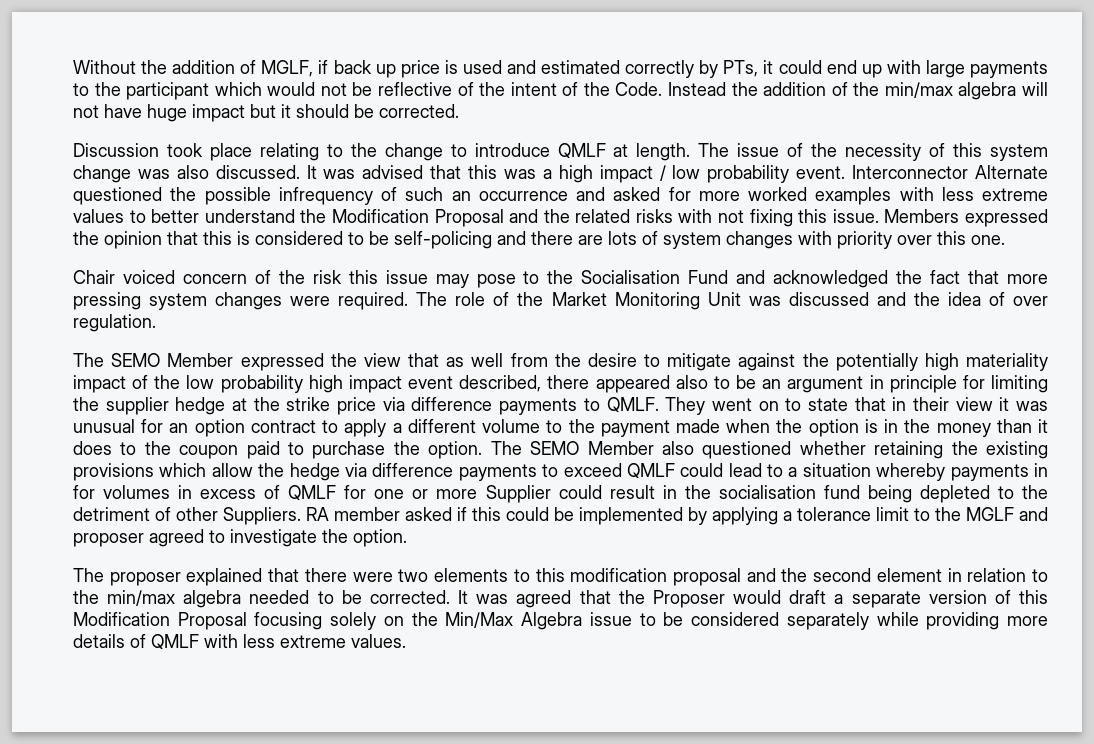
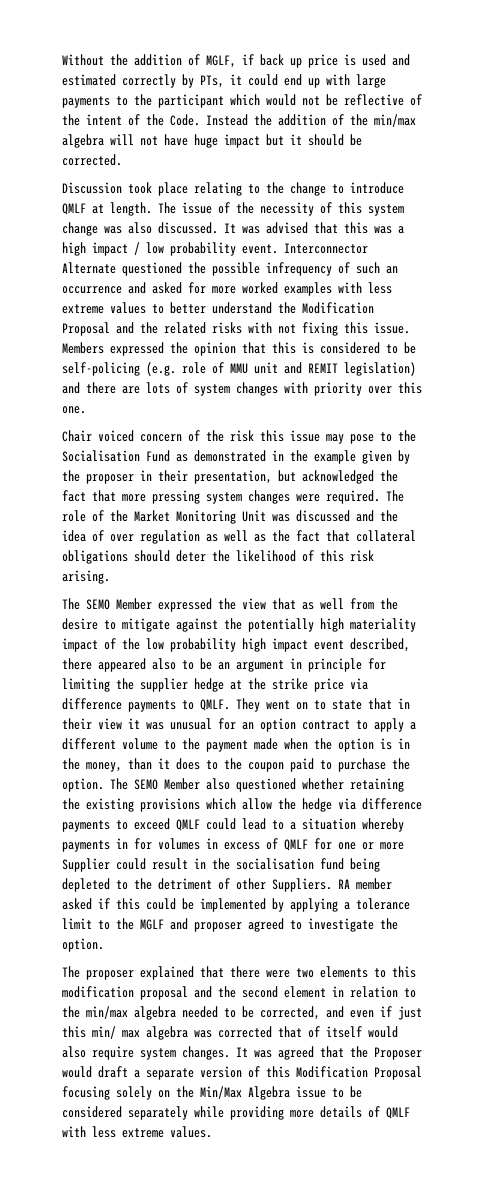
- Members expressed the opinion that this is considered to be self-policing and there are lots of system changes with priority over this one.
+ Members expressed the opinion that this is considered to be self-policing (e.g. role of MMU unit and REMIT legislation) and there are lots of system changes with priority over this one.
- Chair voiced concern of the risk this issue may pose to the Socialisation Fund and acknowledged the fact that more pressing system changes were required.
+ Chair voiced concern of the risk this issue may pose to the Socialisation Fund as demonstrated in the example given by the proposer in their presentation, but acknowledged the fact that more pressing system changes were required.
- The role of the Market Monitoring Unit was discussed and the idea of over regulation.
+ The role of the Market Monitoring Unit was discussed and the idea of over regulation as well as the fact that collateral obligations should deter the likelihood of this risk arising.
- They went on to state that in their view it was unusual for an option contract to apply a different volume to the payment made when the option is in the money than it does to the coupon paid to purchase the option.
+ They went on to state that in their view it was unusual for an option contract to apply a different volume to the payment made when the option is in the money, than it does to the coupon paid to purchase the option.
- The proposer explained that there were two elements to this modification proposal and the second element in relation to the min/max algebra needed to be corrected.
+ The proposer explained that there were two elements to this modification proposal and the second element in relation to the min/max algebra needed to be corrected, and even if just this min/ max algebra was corrected that of itself would also require system changes.

